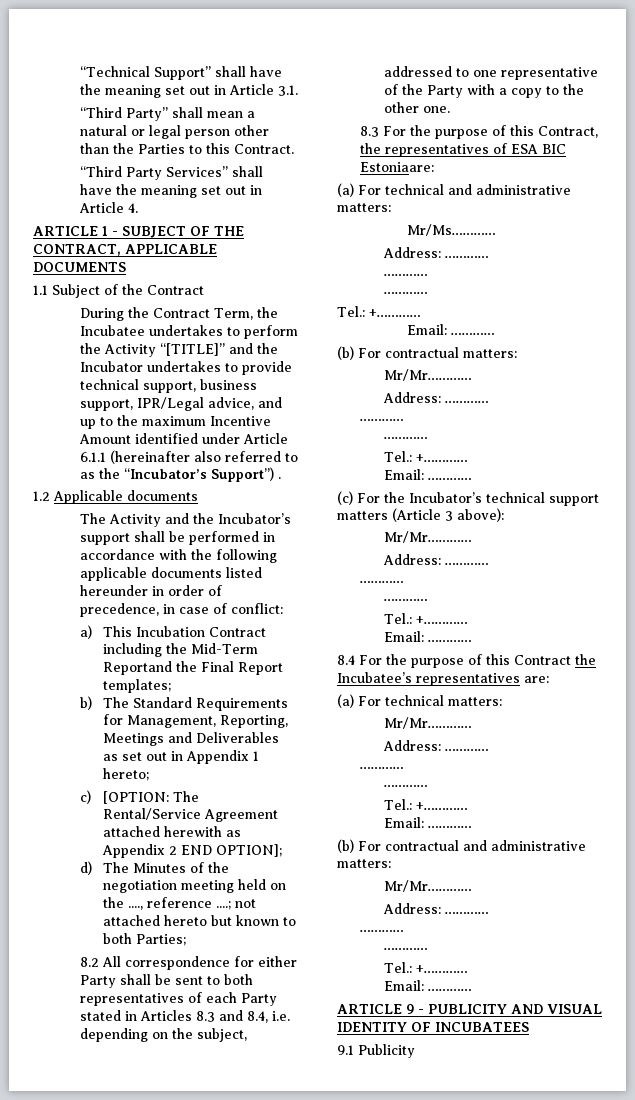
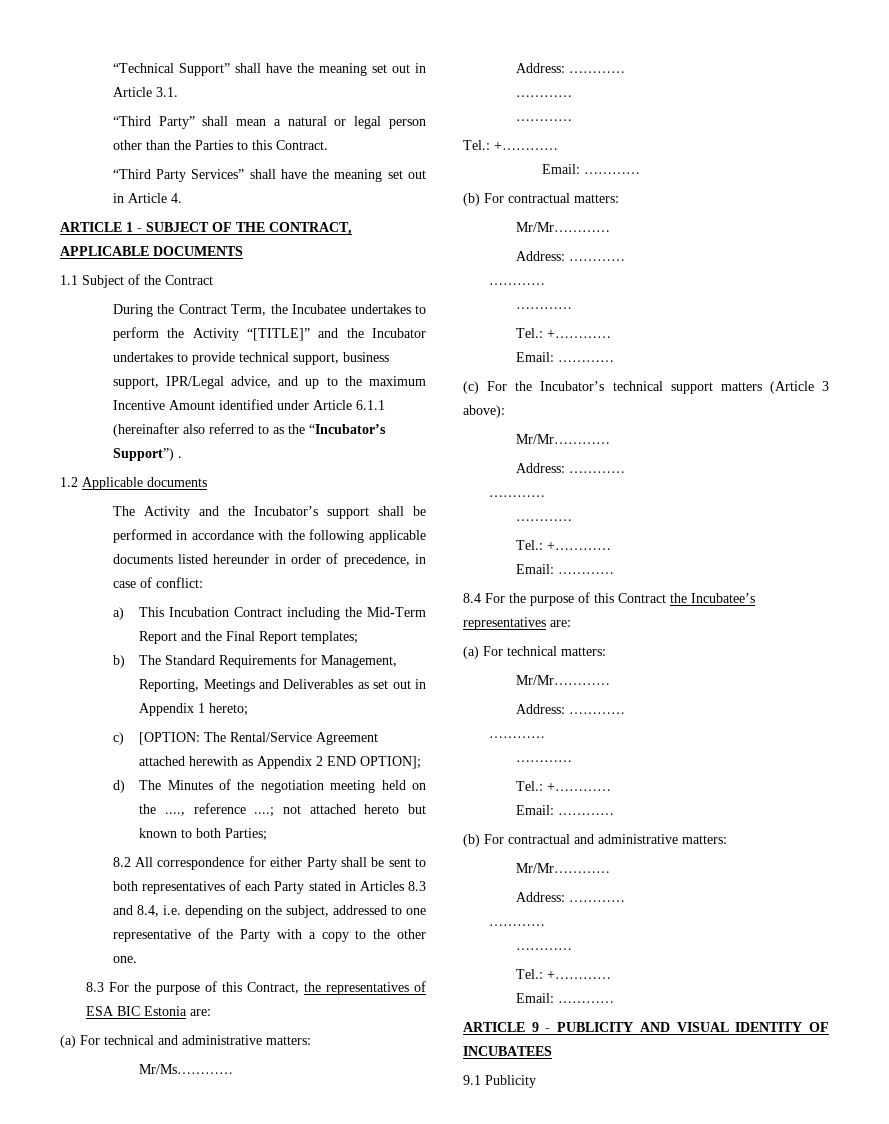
- a) This Incubation Contract including the Mid-Term Reportand the Final Report templates;
+ a) This Incubation Contract including the Mid-Term Report and the Final Report templates;
- 8.3 For the purpose of this Contract, the representatives of ESA BIC Estoniaare:
+ 8.3 For the purpose of this Contract, the representatives of ESA BIC Estonia are:

